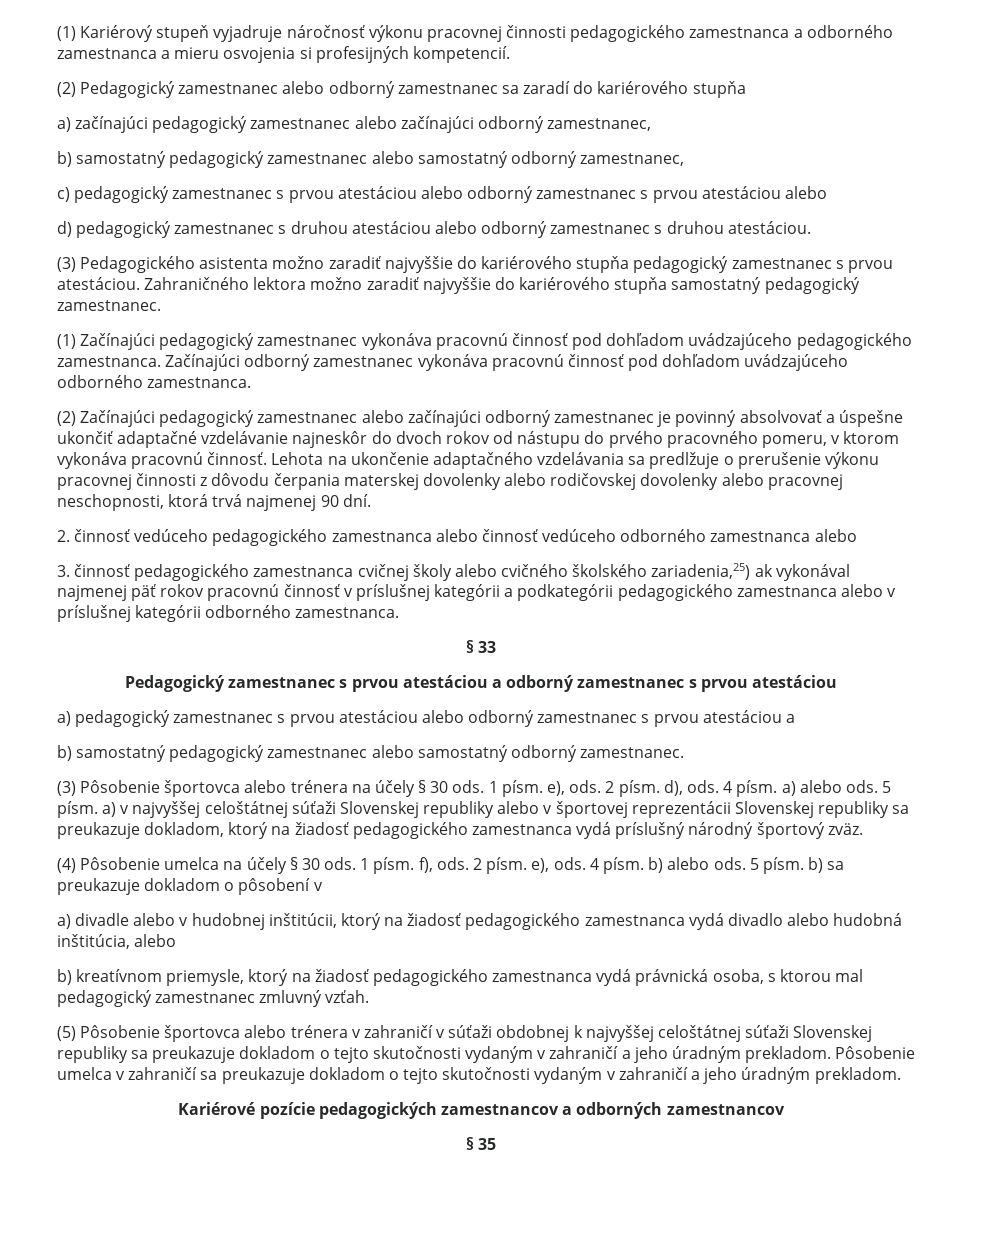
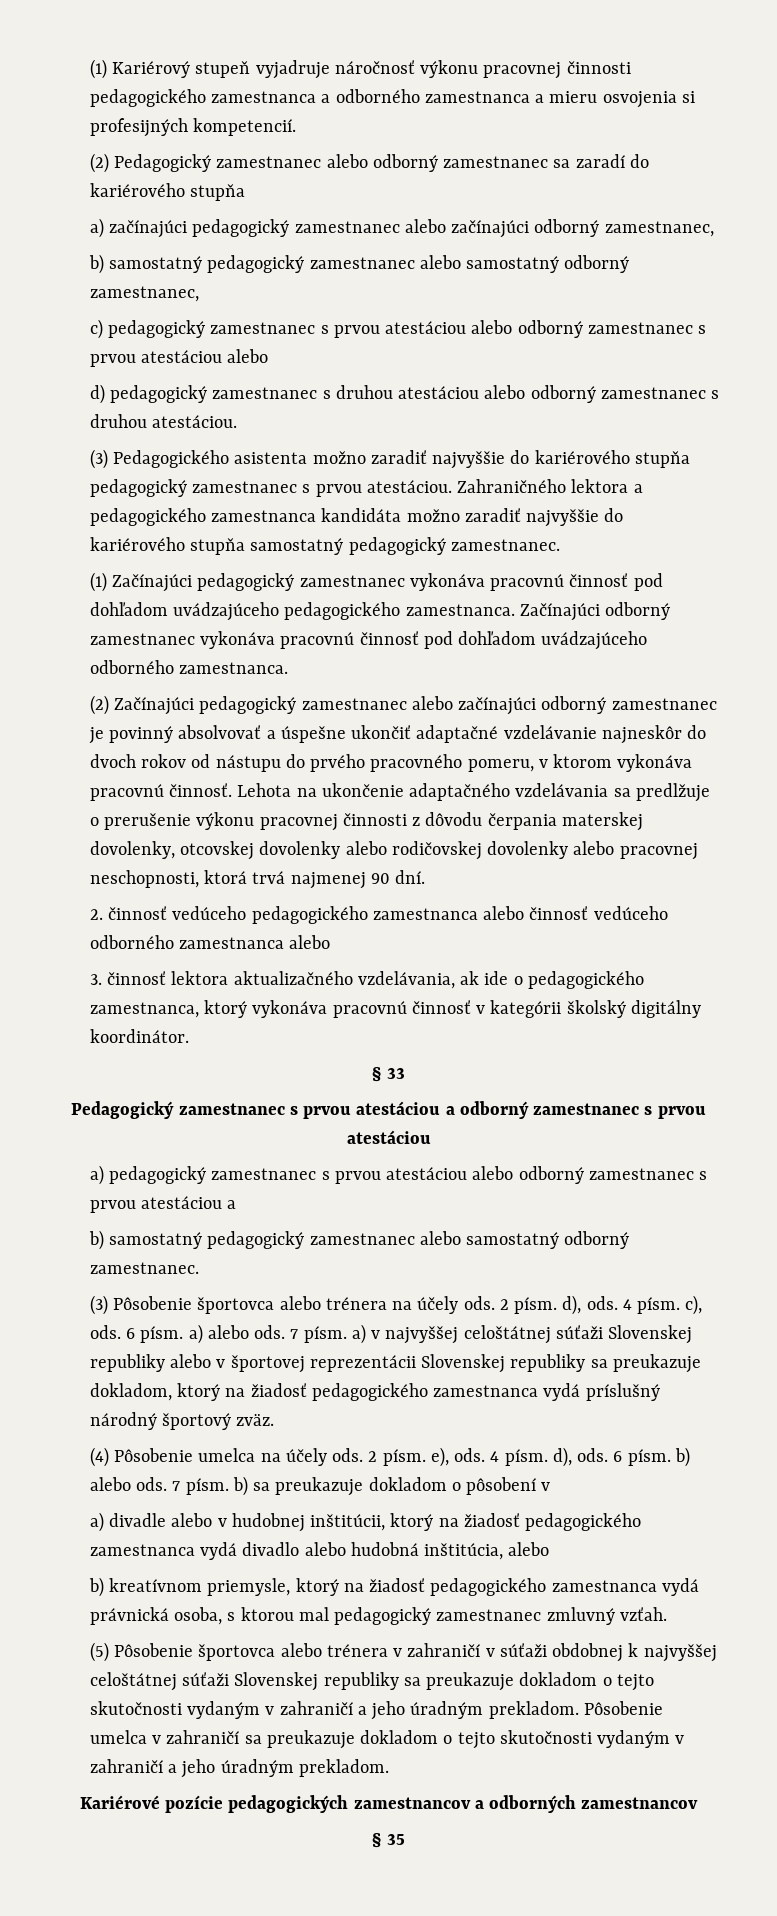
- Zahraničného lektora možno zaradiť najvyššie do kariérového stupňa samostatný pedagogický zamestnanec.
+ Zahraničného lektora a pedagogického zamestnanca kandidáta možno zaradiť najvyššie do kariérového stupňa samostatný pedagogický zamestnanec.
- Lehota na ukončenie adaptačného vzdelávania sa predlžuje o prerušenie výkonu pracovnej činnosti z dôvodu čerpania materskej dovolenky alebo rodičovskej dovolenky alebo pracovnej neschopnosti, ktorá trvá najmenej 90 dní.
+ Lehota na ukončenie adaptačného vzdelávania sa predlžuje o prerušenie výkonu pracovnej činnosti z dôvodu čerpania materskej dovolenky, otcovskej dovolenky alebo rodičovskej dovolenky alebo pracovnej neschopnosti, ktorá trvá najmenej 90 dní.
- 3. činnosť pedagogického zamestnanca cvičnej školy alebo cvičného školského zariadenia,25) ak vykonával najmenej päť rokov pracovnú činnosť v príslušnej kategórii a podkategórii pedagogického zamestnanca alebo v príslušnej kategórii odborného zamestnanca.
+ 3. činnosť lektora aktualizačného vzdelávania, ak ide o pedagogického zamestnanca, ktorý vykonáva pracovnú činnosť v kategórii školský digitálny koordinátor.
- (3) Pôsobenie športovca alebo trénera na účely § 30 ods. 1 písm. e), ods.
+ (3) Pôsobenie športovca alebo trénera na účely ods.
- 4 písm. a) alebo ods.
+ 4 písm. c), ods. 6 písm. a) alebo ods.
- 5 písm. a) v najvyššej celoštátnej súťaži Slovenskej republiky alebo v športovej reprezentácii Slovenskej republiky sa preukazuje dokladom, ktorý na žiadosť pedagogického zamestnanca vydá príslušný národný športový zväz.
+ 7 písm. a) v najvyššej celoštátnej súťaži Slovenskej republiky alebo v športovej reprezentácii Slovenskej republiky sa preukazuje dokladom, ktorý na žiadosť pedagogického zamestnanca vydá príslušný národný športový zväz.
- (4) Pôsobenie umelca na účely § 30 ods. 1 písm. f), ods.
+ (4) Pôsobenie umelca na účely ods.
- 4 písm. b) alebo ods.
+ 4 písm. d), ods. 6 písm. b) alebo ods.
- 5 písm. b) sa preukazuje dokladom o pôsobení v
+ 7 písm. b) sa preukazuje dokladom o pôsobení v

